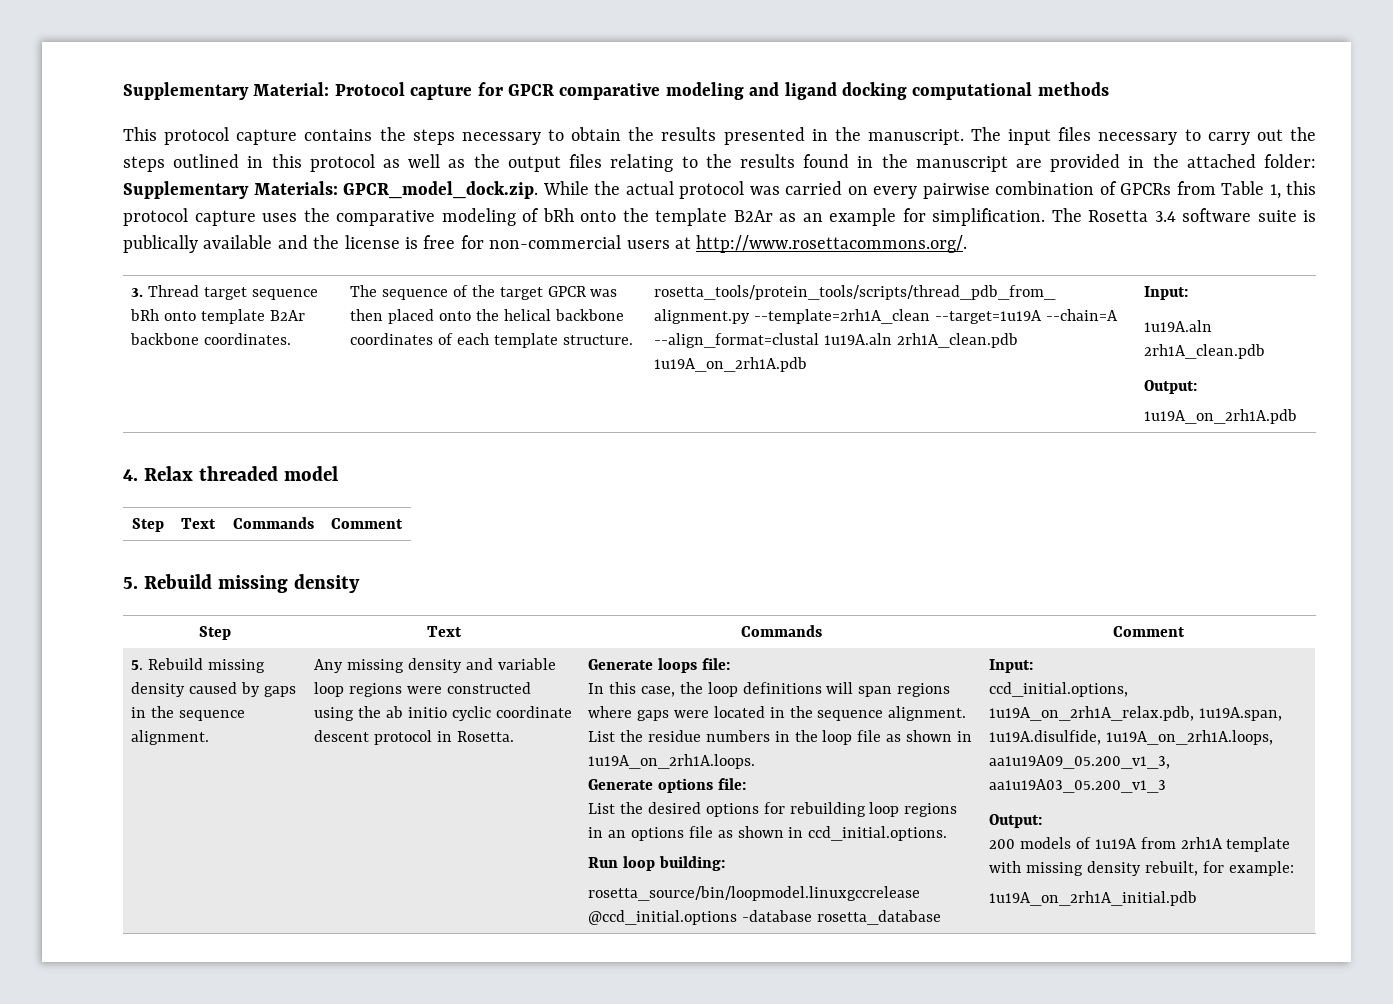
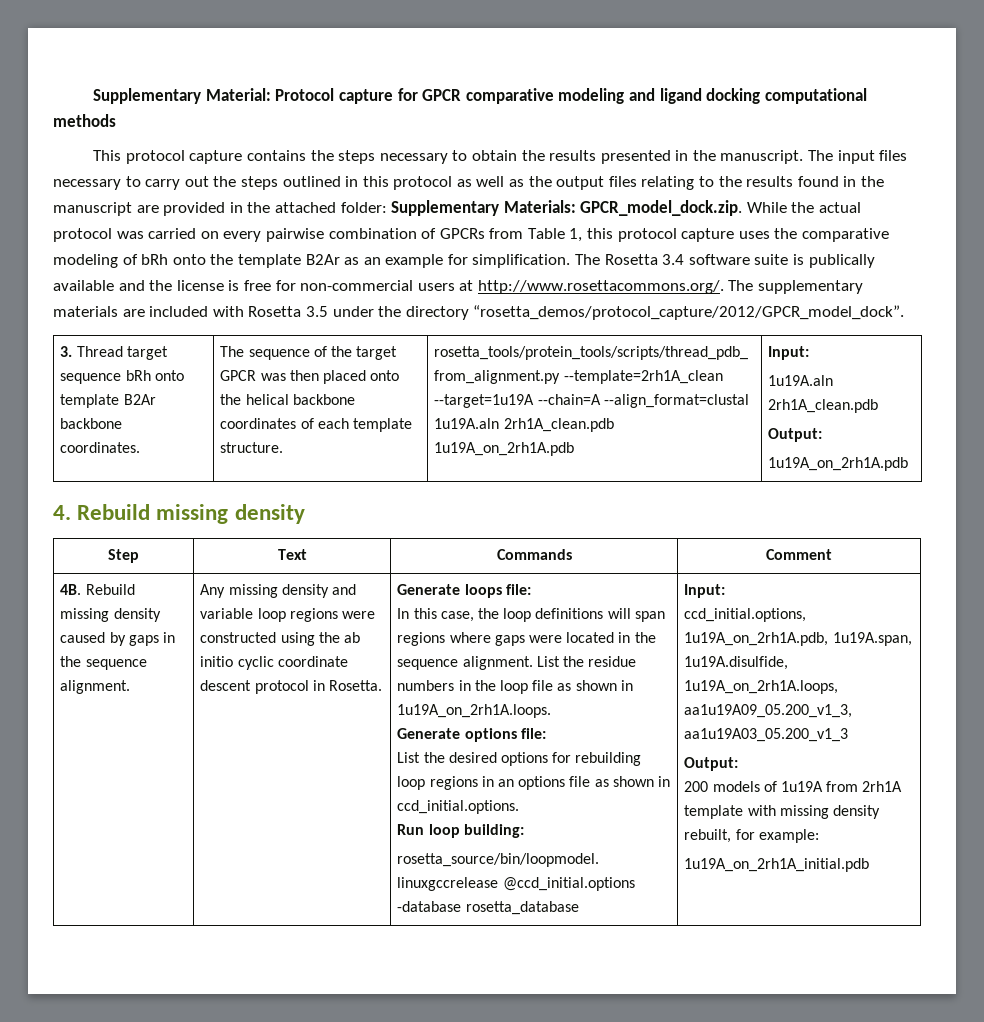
- The Rosetta 3.4 software suite is publically available and the license is free for non-commercial users at http://www.rosettacommons.org/.
+ The Rosetta 3.4 software suite is publically available and the license is free for non-commercial users at http://www.rosettacommons.org/. The supplementary materials are included with Rosetta 3.5 under the directory “rosetta_demos/protocol_capture/2012/GPCR_model_dock”.
- 4. Relax threaded model
- Step | Text | Commands | Comment
- 5. Rebuild missing density
+ 4. Rebuild missing density
- 5. Rebuild missing density caused by gaps in the sequence alignment.
+ 4B. Rebuild missing density caused by gaps in the sequence alignment.
- ccd_initial.options, 1u19A_on_2rh1A_relax.pdb, 1u19A.span, 1u19A.disulfide, 1u19A_on_2rh1A.loops, aa1u19A09_05.200_v1_3, aa1u19A03_05.200_v1_3
+ ccd_initial.options, 1u19A_on_2rh1A.pdb, 1u19A.span, 1u19A.disulfide, 1u19A_on_2rh1A.loops, aa1u19A09_05.200_v1_3, aa1u19A03_05.200_v1_3

